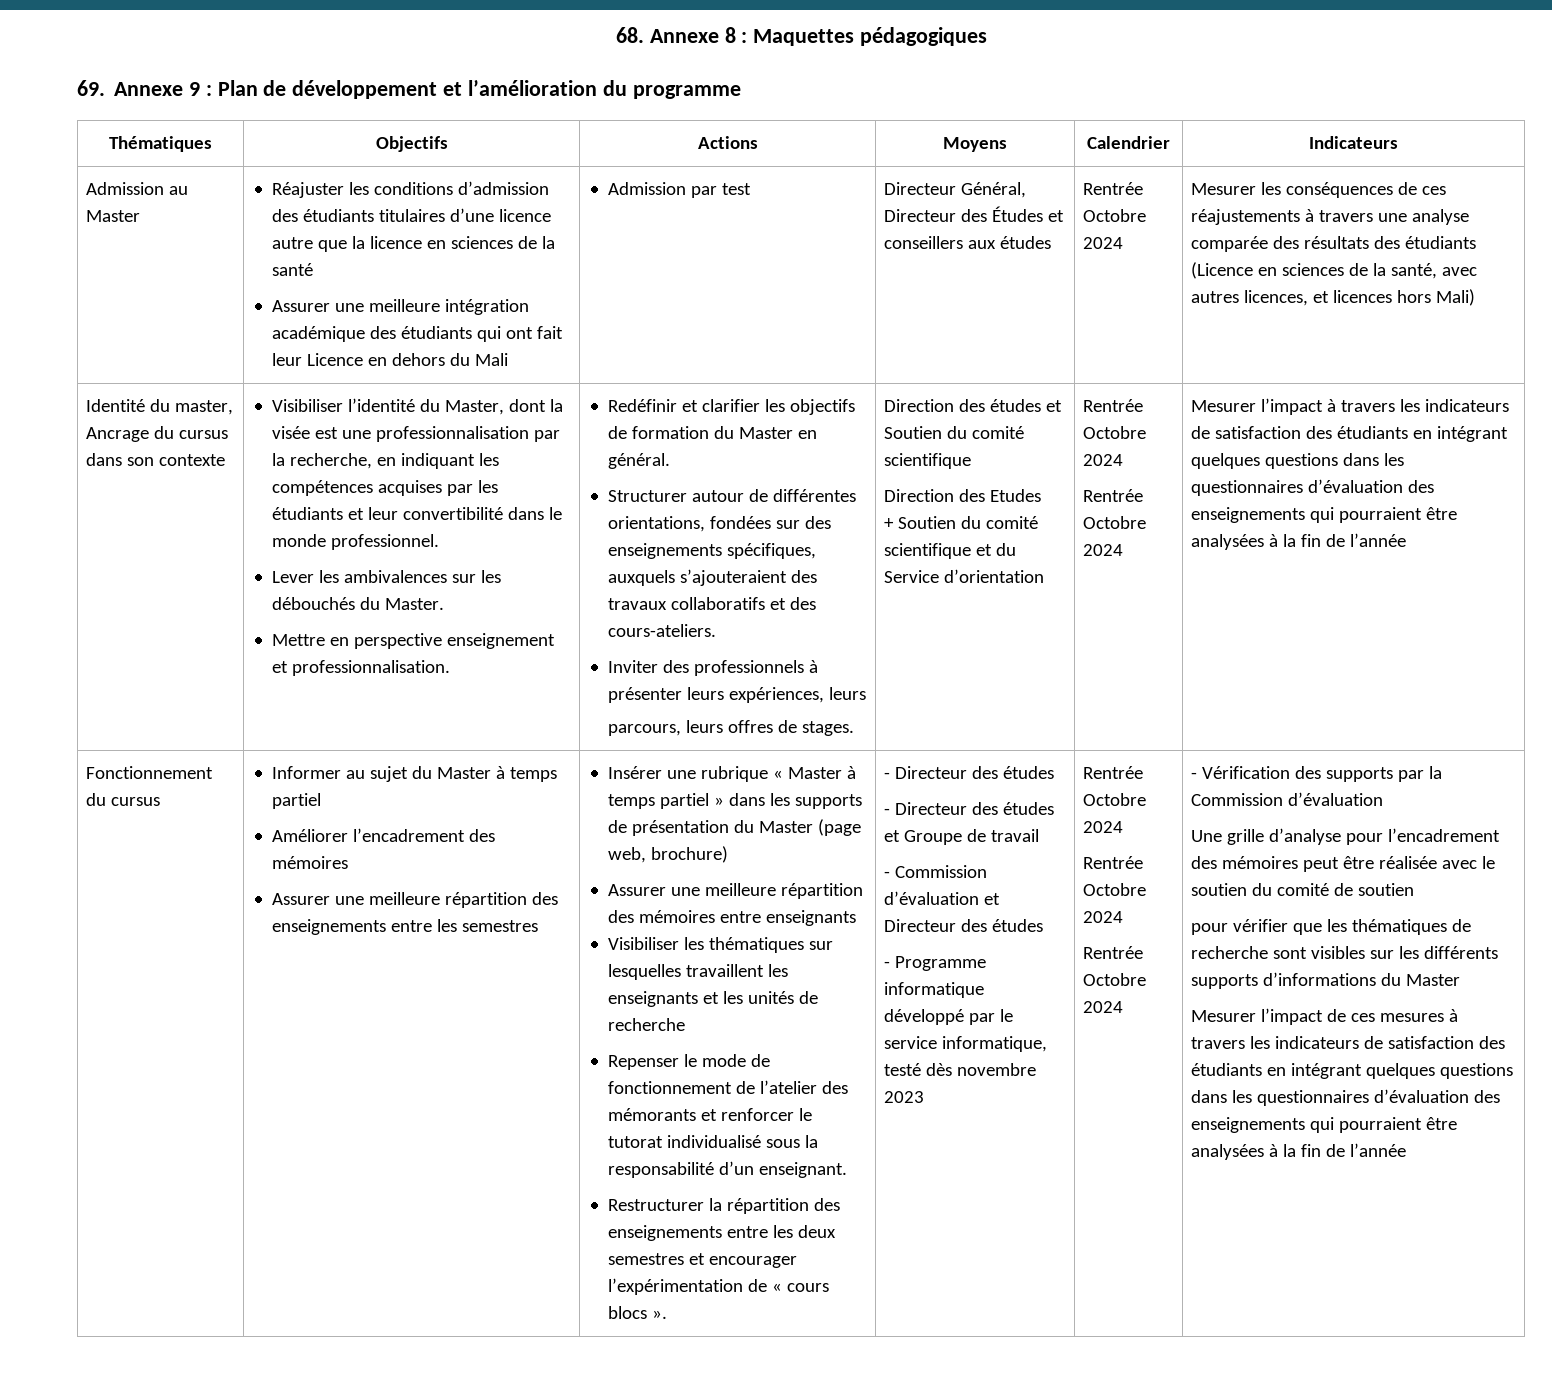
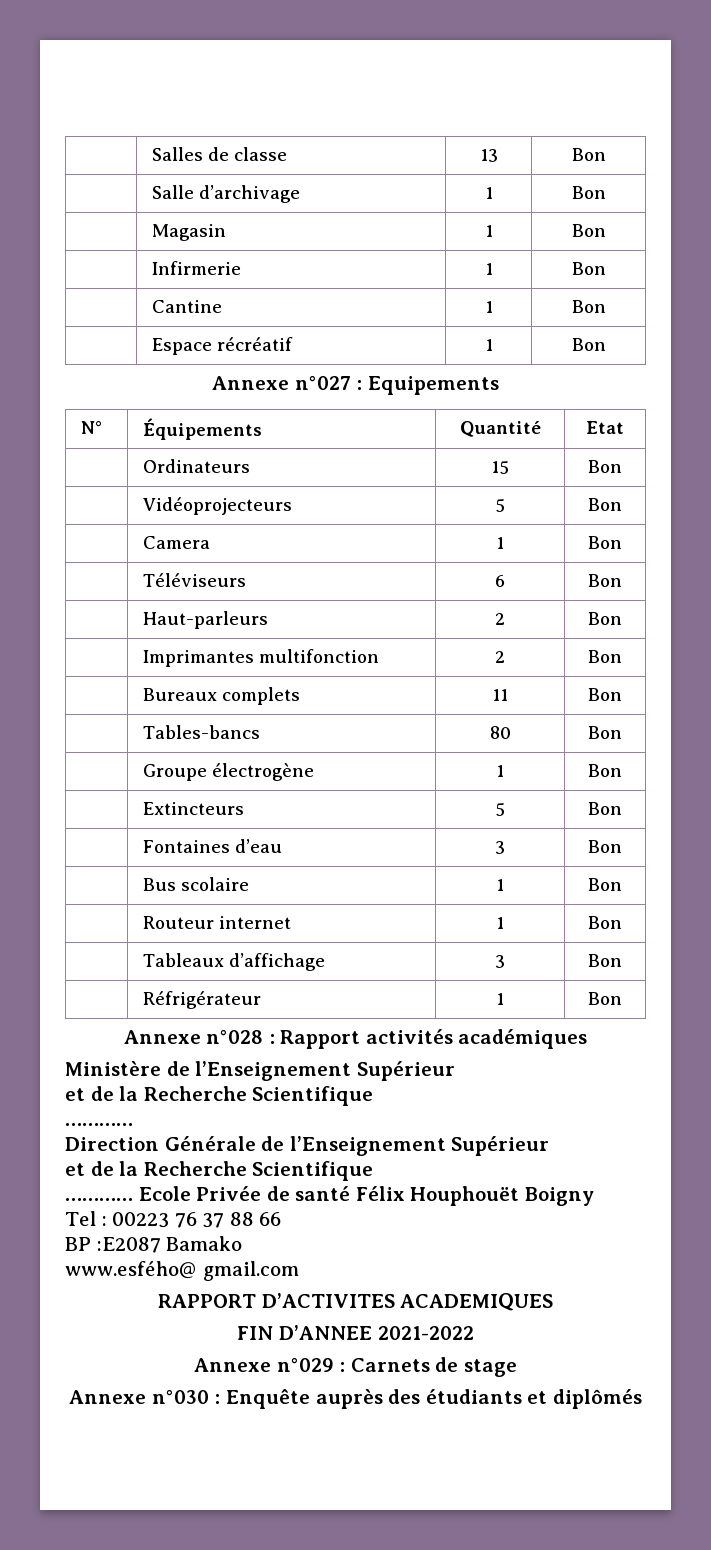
- 68. Annexe 8 : Maquettes pédagogiques
- 69. Annexe 9 : Plan de développement et l’amélioration du programme
- Thématiques | Objectifs | Actions | Moyens | Calendrier | Indicateurs
- Admission au Master | Réajuster les conditions d’admission des étudiants titulaires d’une licence autre que la licence en sciences de la santé
- Assurer une meilleure intégration académique des étudiants qui ont fait leur Licence en dehors du Mali | Admission par test | Directeur Général, Directeur des Études et conseillers aux études | Rentrée Octobre 2024 | Mesurer les conséquences de ces réajustements à travers une analyse comparée des résultats des étudiants (Licence en sciences de la santé, avec autres licences, et licences hors Mali)
- Identité du master, Ancrage du cursus dans son contexte | Visibiliser l’identité du Master, dont la visée est une professionnalisation par la recherche, en indiquant les compétences acquises par les étudiants et leur convertibilité dans le monde professionnel.
- Lever les ambivalences sur les débouchés du Master.
- Mettre en perspective enseignement et professionnalisation. | Redéfinir et clarifier les objectifs de formation du Master en général.
- Structurer autour de différentes orientations, fondées sur des enseignements spécifiques, auxquels s’ajouteraient des travaux collaboratifs et des cours-ateliers.
- Inviter des professionnels à présenter leurs expériences, leurs
- parcours, leurs offres de stages. | Direction des études et Soutien du comité scientifique
- Direction des Etudes
- + Soutien du comité scientifique et du Service d’orientation | Rentrée Octobre 2024
- Rentrée Octobre 2024 | Mesurer l’impact à travers les indicateurs de satisfaction des étudiants en intégrant quelques questions dans les questionnaires d’évaluation des enseignements qui pourraient être analysées à la fin de l’année
- Fonctionnement du cursus | Informer au sujet du Master à temps partiel
- Améliorer l’encadrement des mémoires
- Assurer une meilleure répartition des enseignements entre les semestres | Insérer une rubrique « Master à temps partiel » dans les supports de présentation du Master (page web, brochure)
- Assurer une meilleure répartition des mémoires entre enseignants
- Visibiliser les thématiques sur lesquelles travaillent les enseignants et les unités de recherche
- Repenser le mode de fonctionnement de l’atelier des mémorants et renforcer le tutorat individualisé sous la responsabilité d’un enseignant.
- Restructurer la répartition des enseignements entre les deux semestres et encourager l’expérimentation de « cours blocs ». | - Directeur des études
- - Directeur des études et Groupe de travail
- - Commission d’évaluation et Directeur des études
- - Programme informatique développé par le service informatique, testé dès novembre 2023 | Rentrée Octobre 2024
- Rentrée Octobre 2024
- Rentrée Octobre 2024 | - Vérification des supports par la Commission d’évaluation
- Une grille d’analyse pour l’encadrement des mémoires peut être réalisée avec le soutien du comité de soutien
- pour vérifier que les thématiques de recherche sont visibles sur les différents supports d’informations du Master
- Mesurer l’impact de ces mesures à travers les indicateurs de satisfaction des étudiants en intégrant quelques questions dans les questionnaires d’évaluation des enseignements qui pourraient être analysées à la fin de l’année
+ | Salles de classe | 13 | Bon
+ | Salle d’archivage | 1 | Bon
+ | Magasin | 1 | Bon
+ | Infirmerie | 1 | Bon
+ | Cantine | 1 | Bon
+ | Espace récréatif | 1 | Bon
+ Annexe n°027 : Equipements
+ N° | Équipements | Quantité | Etat
+ | Ordinateurs | 15 | Bon
+ | Vidéoprojecteurs | 5 | Bon
+ | Camera | 1 | Bon
+ | Téléviseurs | 6 | Bon
+ | Haut-parleurs | 2 | Bon
+ | Imprimantes multifonction | 2 | Bon
+ | Bureaux complets | 11 | Bon
+ | Tables-bancs | 80 | Bon
+ | Groupe électrogène | 1 | Bon
+ | Extincteurs | 5 | Bon
+ | Fontaines d’eau | 3 | Bon
+ | Bus scolaire | 1 | Bon
+ | Routeur internet | 1 | Bon
+ | Tableaux d’affichage | 3 | Bon
+ | Réfrigérateur | 1 | Bon
+ Annexe n°028 : Rapport activités académiques
+ Ministère de l’Enseignement Supérieur
+ et de la Recherche Scientifique
+ …………
+ Direction Générale de l’Enseignement Supérieur
+ et de la Recherche Scientifique
+ ………… Ecole Privée de santé Félix Houphouët Boigny
+ Tel : 00223 76 37 88 66
+ BP :E2087 Bamako
+ www.esfého@ gmail.com
+ RAPPORT D’ACTIVITES ACADEMIQUES
+ FIN D’ANNEE 2021-2022
+ Annexe n°029 : Carnets de stage
+ Annexe n°030 : Enquête auprès des étudiants et diplômés

